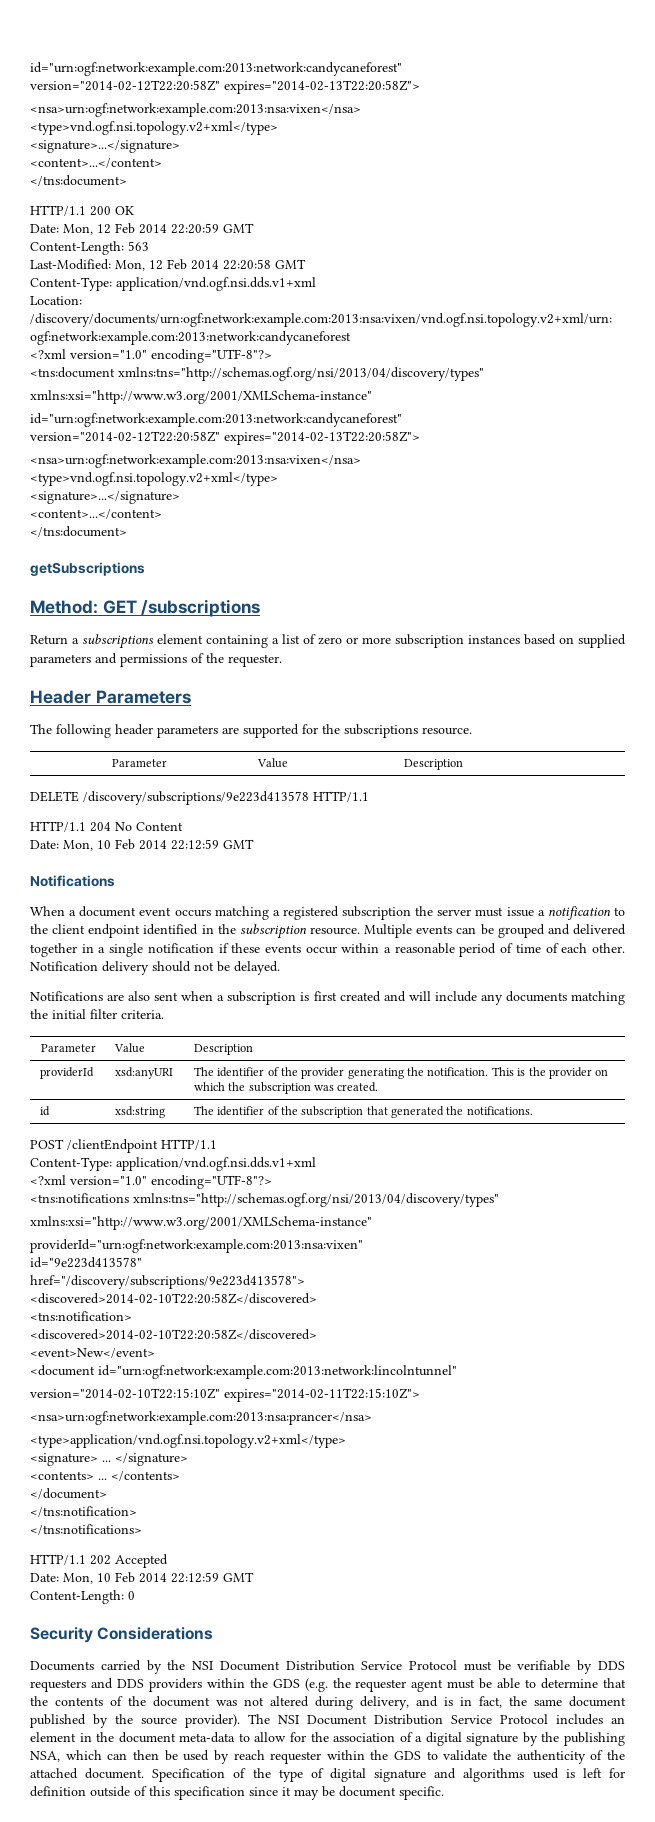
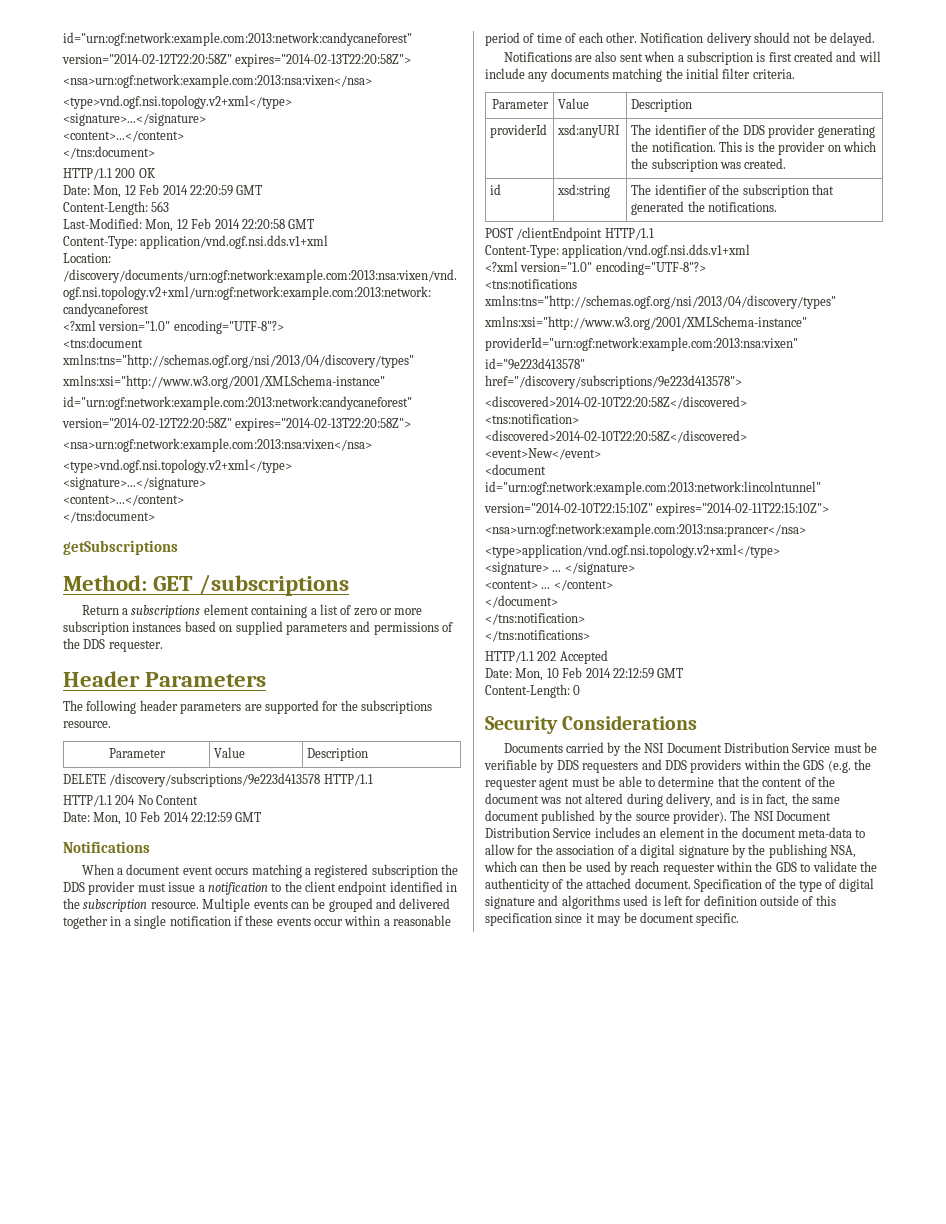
- Return a subscriptions element containing a list of zero or more subscription instances based on supplied parameters and permissions of the requester.
+ Return a subscriptions element containing a list of zero or more subscription instances based on supplied parameters and permissions of the DDS requester.
- When a document event occurs matching a registered subscription the server must issue a notification to the client endpoint identified in the subscription resource.
+ When a document event occurs matching a registered subscription the DDS provider must issue a notification to the client endpoint identified in the subscription resource.
- providerId | xsd:anyURI | The identifier of the provider generating the notification. This is the provider on which the subscription was created.
+ providerId | xsd:anyURI | The identifier of the DDS provider generating the notification. This is the provider on which the subscription was created.
- <contents> ... </contents>
+ <content> ... </content>
- Documents carried by the NSI Document Distribution Service Protocol must be verifiable by DDS requesters and DDS providers within the GDS (e.g. the requester agent must be able to determine that the contents of the document was not altered during delivery, and is in fact, the same document published by the source provider).
+ Documents carried by the NSI Document Distribution Service must be verifiable by DDS requesters and DDS providers within the GDS (e.g. the requester agent must be able to determine that the content of the document was not altered during delivery, and is in fact, the same document published by the source provider).
- The NSI Document Distribution Service Protocol includes an element in the document meta-data to allow for the association of a digital signature by the publishing NSA, which can then be used by reach requester within the GDS to validate the authenticity of the attached document.
+ The NSI Document Distribution Service includes an element in the document meta-data to allow for the association of a digital signature by the publishing NSA, which can then be used by reach requester within the GDS to validate the authenticity of the attached document.

